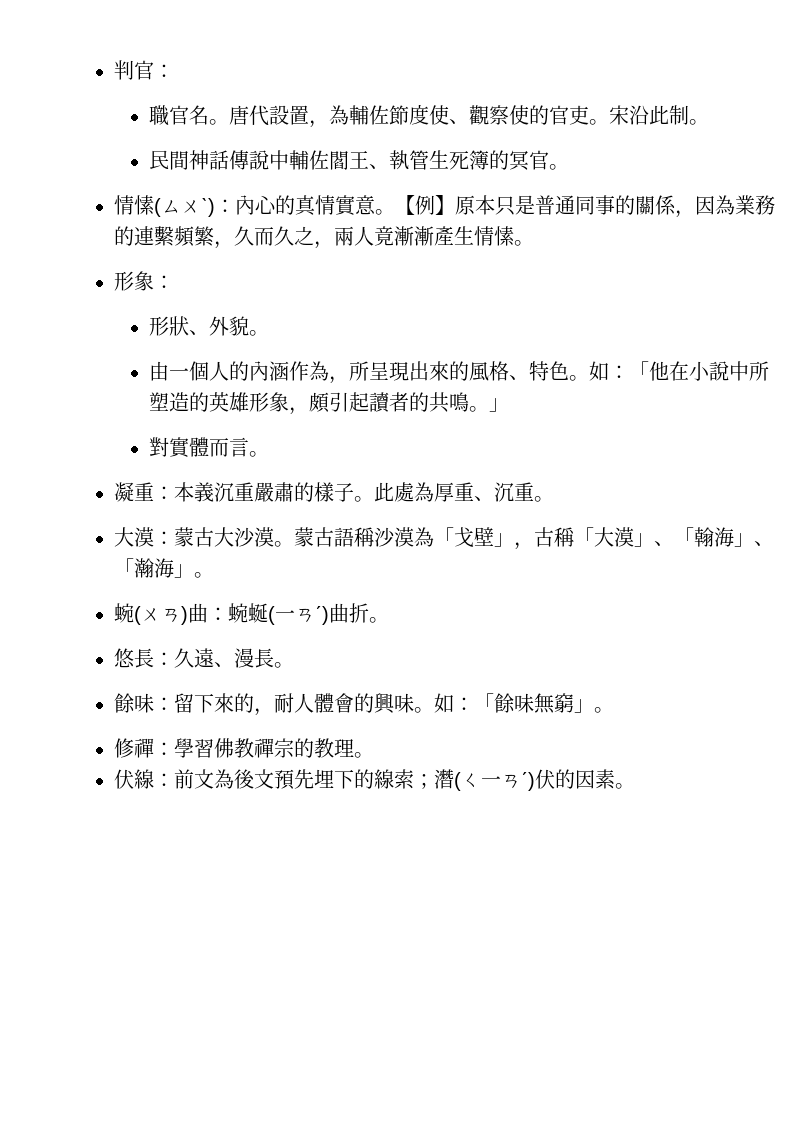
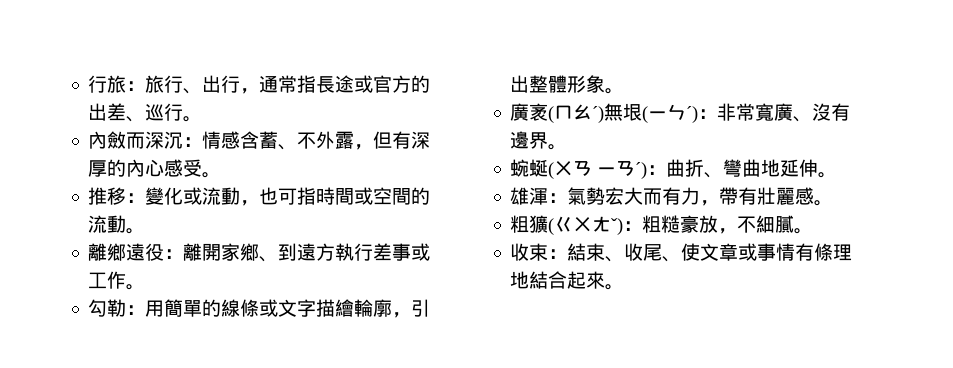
- 判官：
- 職官名。唐代設置，為輔佐節度使、觀察使的官吏。宋沿此制。
- 民間神話傳說中輔佐閻王、執管生死簿的冥官。
- 情愫(ㄙㄨˋ)：內心的真情實意。【例】原本只是普通同事的關係，因為業務的連繫頻繁，久而久之，兩人竟漸漸產生情愫。
- 形象：
- 形狀、外貌。
- 由一個人的內涵作為，所呈現出來的風格、特色。如：「他在小說中所塑造的英雄形象，頗引起讀者的共鳴。」
- 對實體而言。
- 凝重：本義沉重嚴肅的樣子。此處為厚重、沉重。
- 大漠：蒙古大沙漠。蒙古語稱沙漠為「戈壁」，古稱「大漠」、「翰海」、「瀚海」。
- 蜿(ㄨㄢ)曲：蜿蜒(一ㄢˊ)曲折。
- 悠長：久遠、漫長。
- 餘味：留下來的，耐人體會的興味。如：「餘味無窮」。
- 修禪：學習佛教禪宗的教理。
- 伏線：前文為後文預先埋下的線索；潛(ㄑ一ㄢˊ)伏的因素。
+ 行旅：旅行、出行，通常指長途或官方的出差、巡行。
+ 內斂而深沉：情感含蓄、不外露，但有深厚的內心感受。
+ 推移：變化或流動，也可指時間或空間的流動。
+ 離鄉遠役：離開家鄉、到遠方執行差事或工作。
+ 勾勒：用簡單的線條或文字描繪輪廓，引出整體形象。
+ 廣袤(ㄇㄠˊ)無垠(ㄧㄣˊ)：非常寬廣、沒有邊界。
+ 蜿蜒(ㄨㄢ ㄧㄢˊ)：曲折、彎曲地延伸。
+ 雄渾：氣勢宏大而有力，帶有壯麗感。
+ 粗獷(ㄍㄨㄤˇ)：粗糙豪放，不細膩。
+ 收束：結束、收尾、使文章或事情有條理地結合起來。

